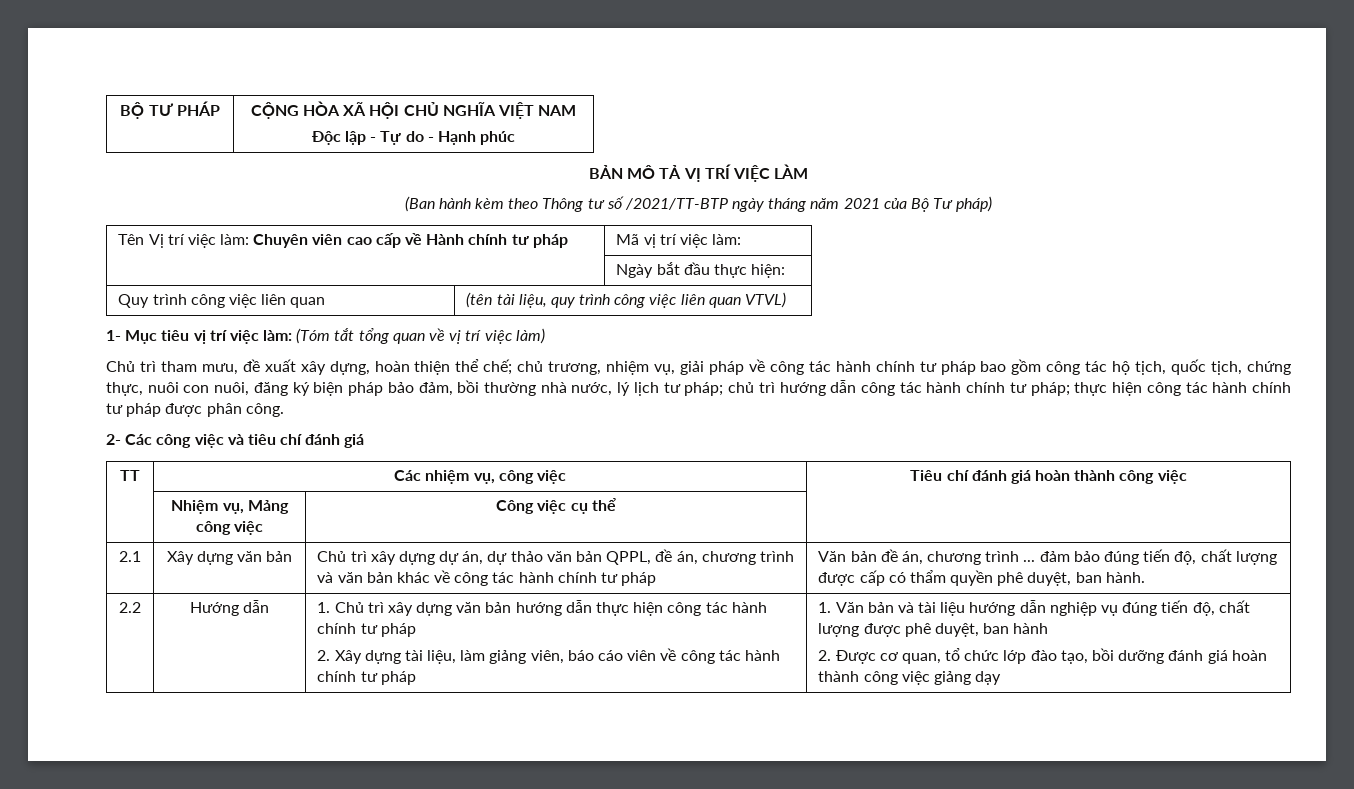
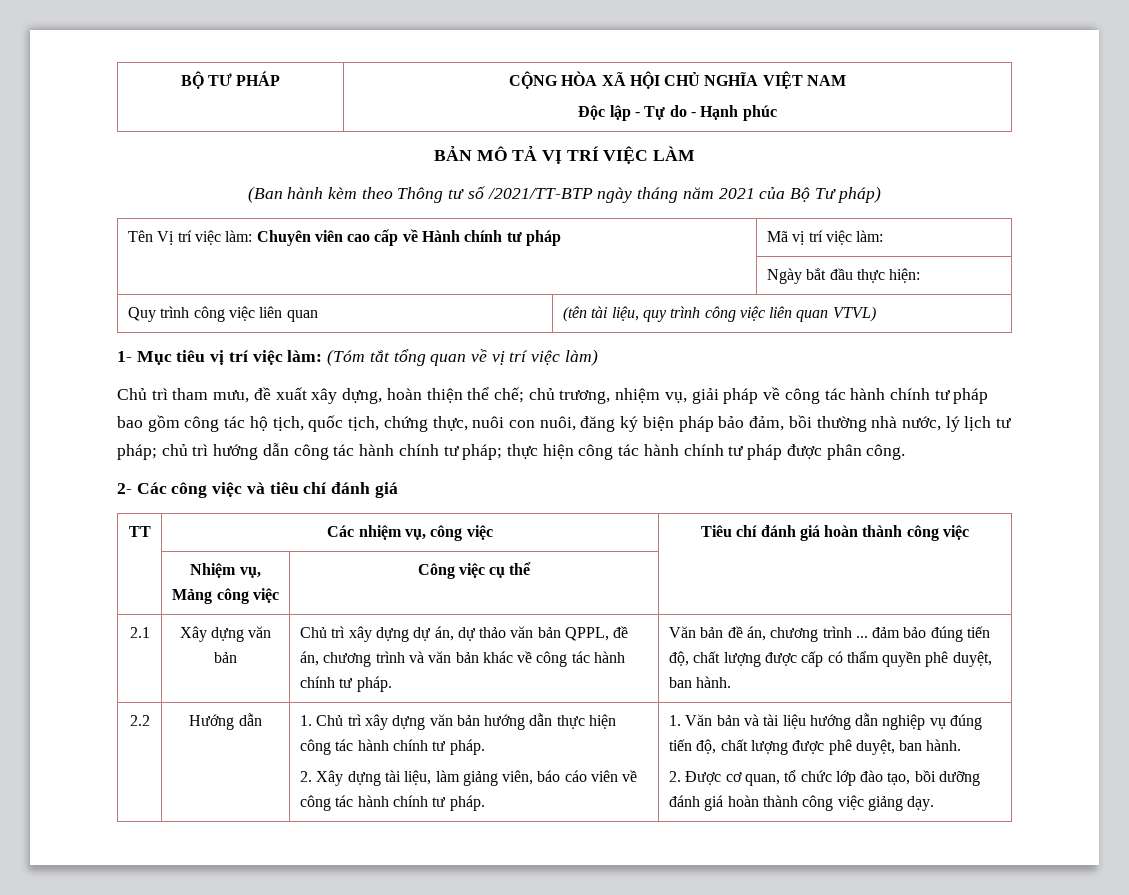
- Chủ trì xây dựng dự án, dự thảo văn bản QPPL, đề án, chương trình và văn bản khác về công tác hành chính tư pháp
+ Chủ trì xây dựng dự án, dự thảo văn bản QPPL, đề án, chương trình và văn bản khác về công tác hành chính tư pháp.
- 1. Chủ trì xây dựng văn bản hướng dẫn thực hiện công tác hành chính tư pháp
+ 1. Chủ trì xây dựng văn bản hướng dẫn thực hiện công tác hành chính tư pháp.
- 2. Xây dựng tài liệu, làm giảng viên, báo cáo viên về công tác hành chính tư pháp
+ 2. Xây dựng tài liệu, làm giảng viên, báo cáo viên về công tác hành chính tư pháp.
- 1. Văn bản và tài liệu hướng dẫn nghiệp vụ đúng tiến độ, chất lượng được phê duyệt, ban hành
+ 1. Văn bản và tài liệu hướng dẫn nghiệp vụ đúng tiến độ, chất lượng được phê duyệt, ban hành.
- 2. Được cơ quan, tổ chức lớp đào tạo, bồi dưỡng đánh giá hoàn thành công việc giảng dạy
+ 2. Được cơ quan, tổ chức lớp đào tạo, bồi dưỡng đánh giá hoàn thành công việc giảng dạy.

